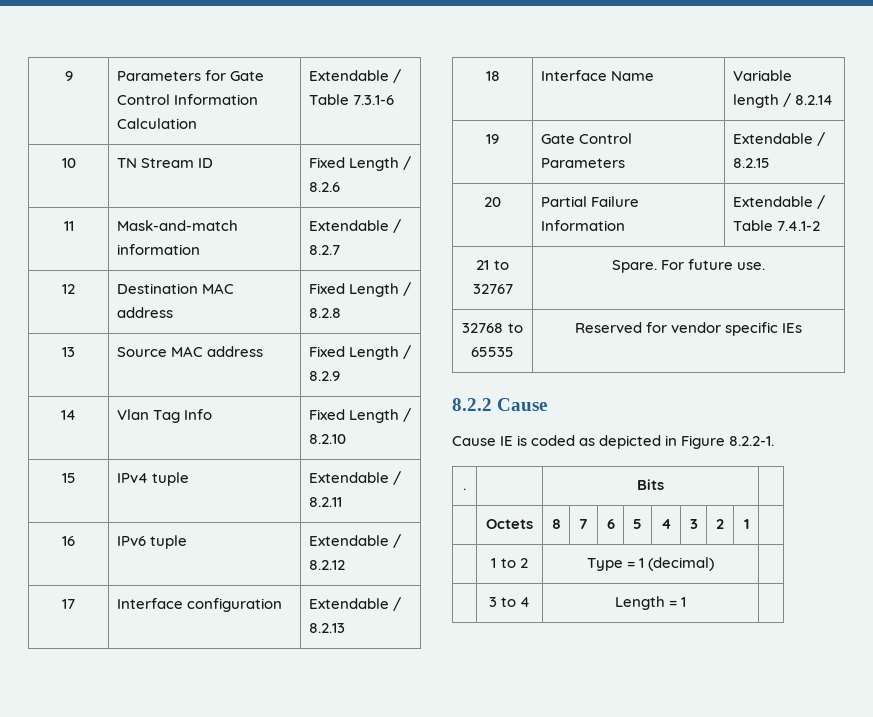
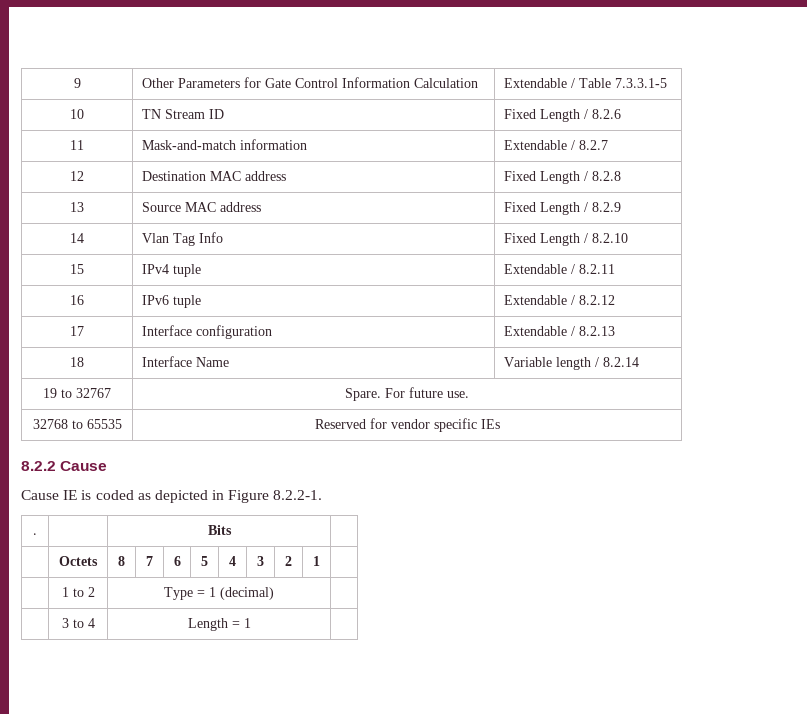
- 9 | Parameters for Gate Control Information Calculation | Extendable / Table 7.3.1-6
+ 9 | Other Parameters for Gate Control Information Calculation | Extendable / Table 7.3.3.1-5
- 19 | Gate Control Parameters | Extendable / 8.2.15
- 20 | Partial Failure Information | Extendable / Table 7.4.1-2
- 21 to 32767 | Spare. For future use.
+ 19 to 32767 | Spare. For future use.

